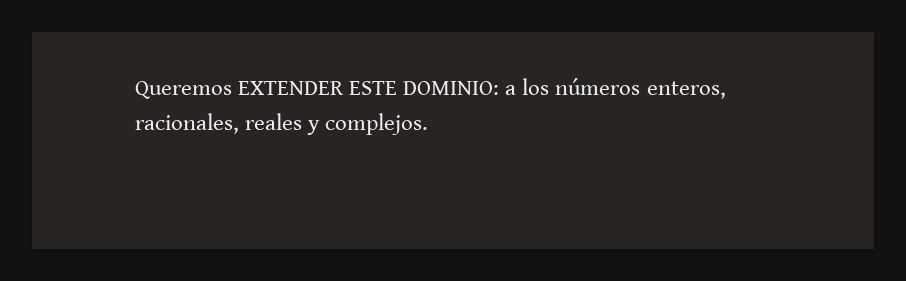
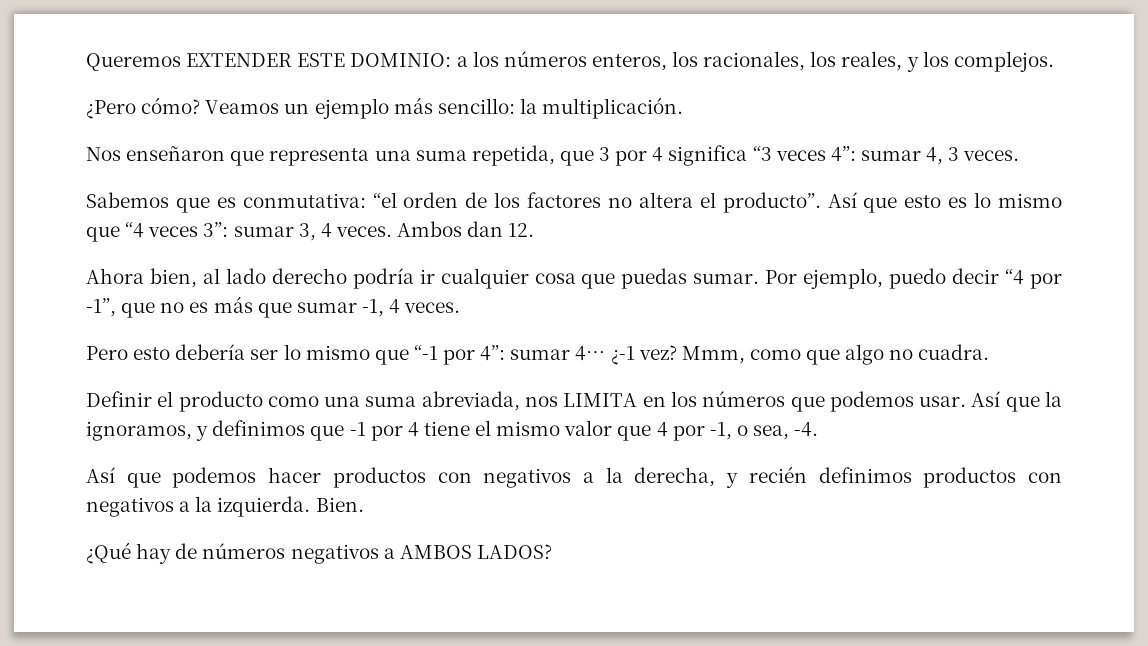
- Queremos EXTENDER ESTE DOMINIO: a los números enteros, racionales, reales y complejos.
+ Queremos EXTENDER ESTE DOMINIO: a los números enteros, los racionales, los reales, y los complejos.
+ ¿Pero cómo? Veamos un ejemplo más sencillo: la multiplicación.
+ Nos enseñaron que representa una suma repetida, que 3 por 4 significa “3 veces 4”: sumar 4, 3 veces.
+ Sabemos que es conmutativa: “el orden de los factores no altera el producto”. Así que esto es lo mismo que “4 veces 3”: sumar 3, 4 veces. Ambos dan 12.
+ Ahora bien, al lado derecho podría ir cualquier cosa que puedas sumar. Por ejemplo, puedo decir “4 por -1”, que no es más que sumar -1, 4 veces.
+ Pero esto debería ser lo mismo que “-1 por 4”: sumar 4… ¿-1 vez? Mmm, como que algo no cuadra.
+ Definir el producto como una suma abreviada, nos LIMITA en los números que podemos usar. Así que la ignoramos, y definimos que -1 por 4 tiene el mismo valor que 4 por -1, o sea, -4.
+ Así que podemos hacer productos con negativos a la derecha, y recién definimos productos con negativos a la izquierda. Bien.
+ ¿Qué hay de números negativos a AMBOS LADOS?

